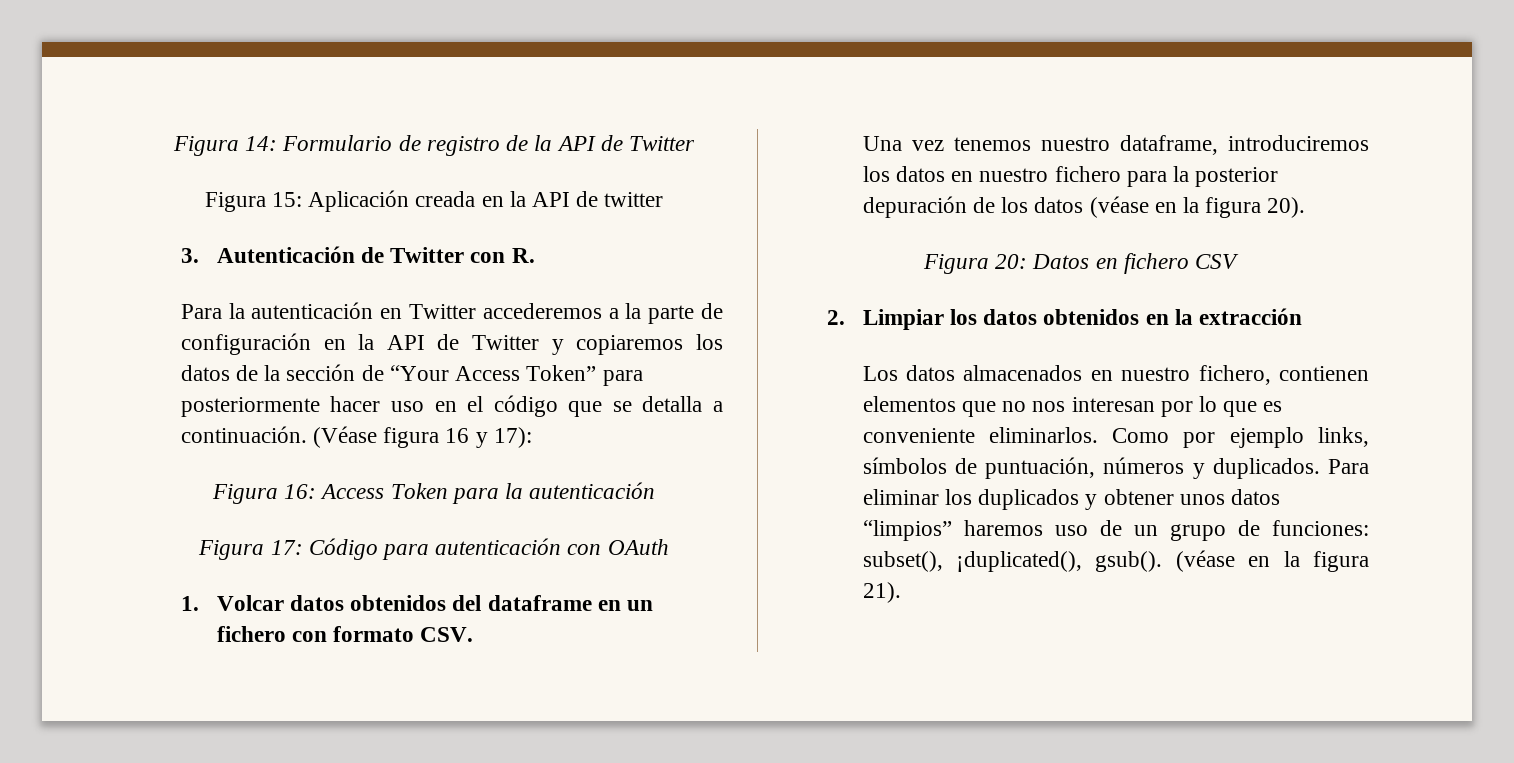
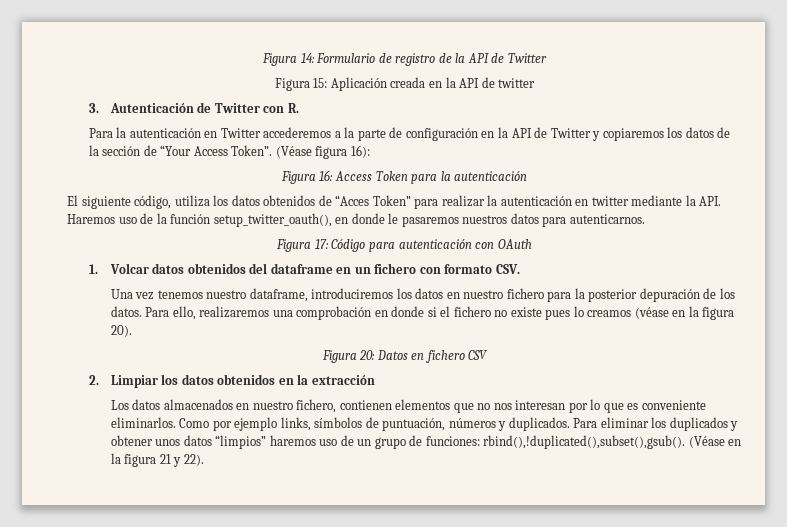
- Para la autenticación en Twitter accederemos a la parte de configuración en la API de Twitter y copiaremos los datos de la sección de “Your Access Token” para posteriormente hacer uso en el código que se detalla a continuación. (Véase figura 16 y 17):
+ Para la autenticación en Twitter accederemos a la parte de configuración en la API de Twitter y copiaremos los datos de la sección de “Your Access Token”. (Véase figura 16):
+ El siguiente código, utiliza los datos obtenidos de “Acces Token” para realizar la autenticación en twitter mediante la API. Haremos uso de la función setup_twitter_oauth(), en donde le pasaremos nuestros datos para autenticarnos.
- Una vez tenemos nuestro dataframe, introduciremos los datos en nuestro fichero para la posterior depuración de los datos (véase en la figura 20).
+ Una vez tenemos nuestro dataframe, introduciremos los datos en nuestro fichero para la posterior depuración de los datos. Para ello, realizaremos una comprobación en donde si el fichero no existe pues lo creamos (véase en la figura 20).
- Para eliminar los duplicados y obtener unos datos “limpios” haremos uso de un grupo de funciones: subset(), ¡duplicated(), gsub(). (véase en la figura 21).
+ Para eliminar los duplicados y obtener unos datos “limpios” haremos uso de un grupo de funciones: rbind(),!duplicated(),subset(),gsub(). (Véase en la figura 21 y 22).

